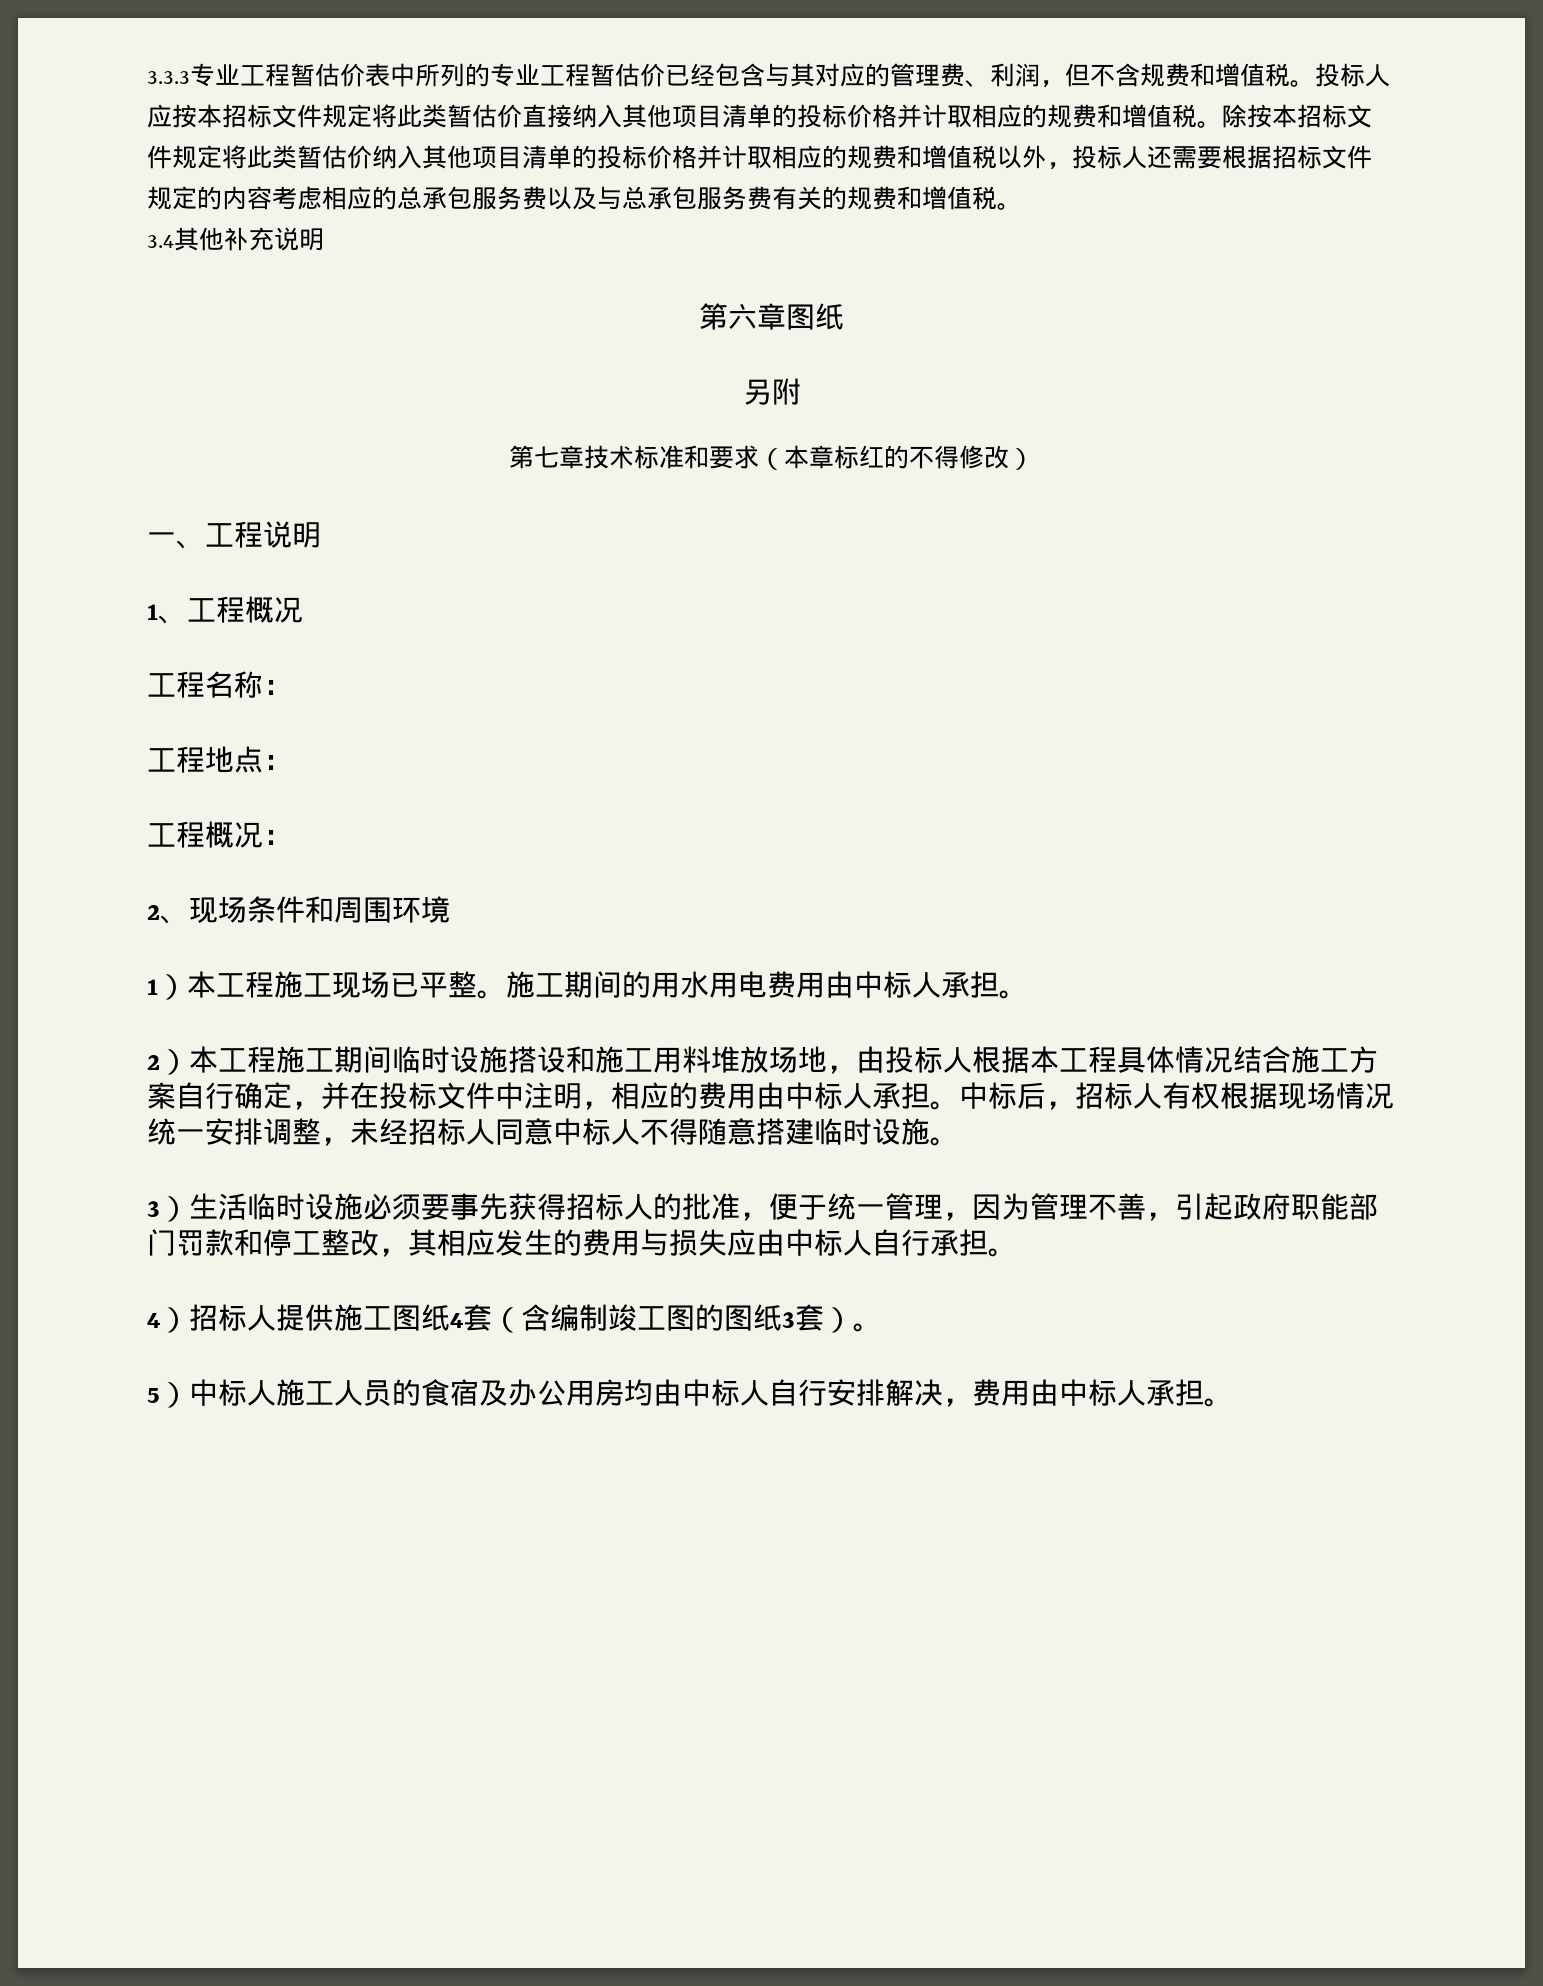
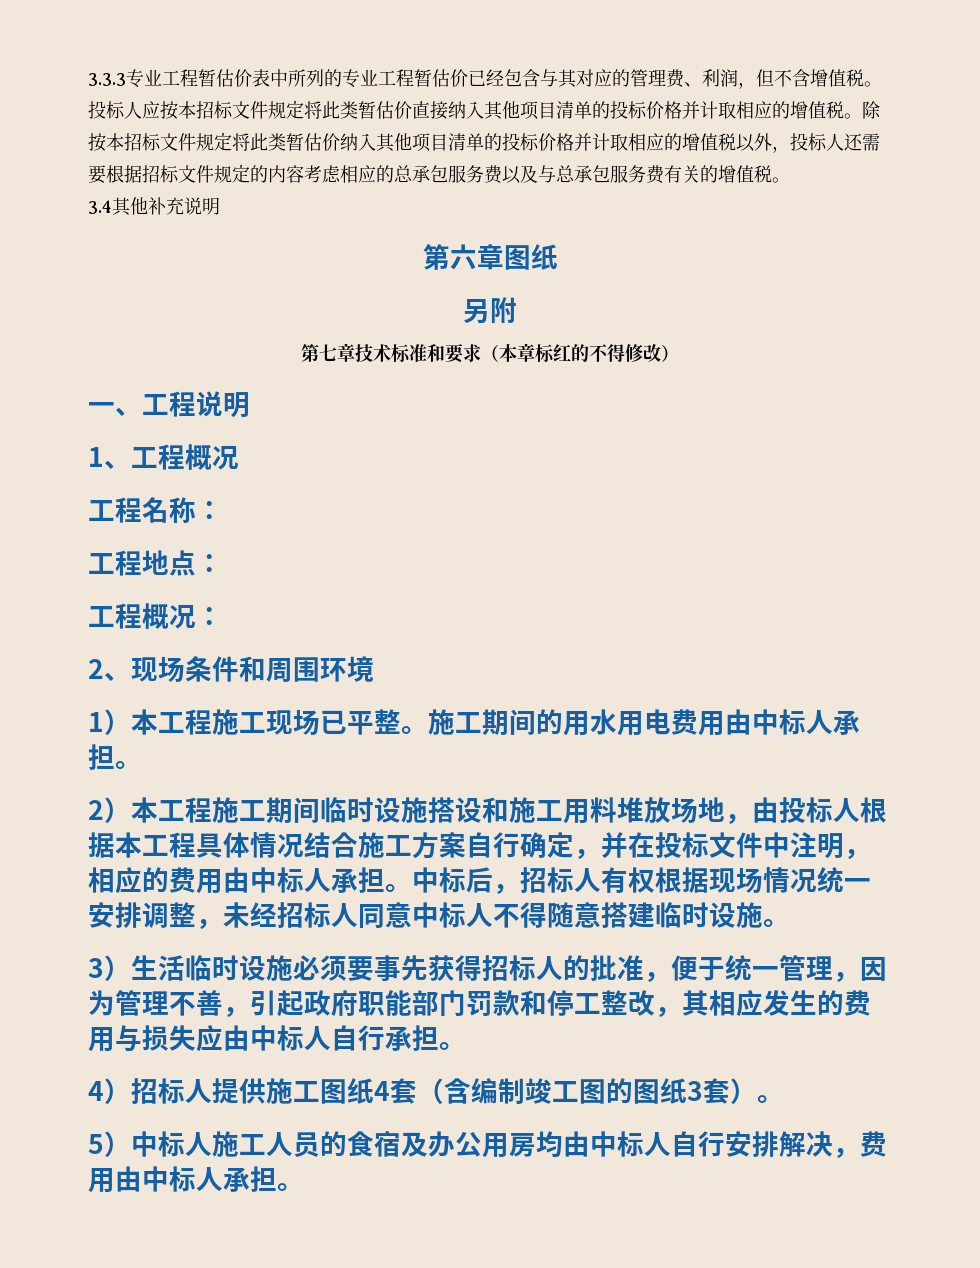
- 3.3.3专业工程暂估价表中所列的专业工程暂估价已经包含与其对应的管理费、利润，但不含规费和增值税。
+ 3.3.3专业工程暂估价表中所列的专业工程暂估价已经包含与其对应的管理费、利润，但不含增值税。
- 投标人应按本招标文件规定将此类暂估价直接纳入其他项目清单的投标价格并计取相应的规费和增值税。
+ 投标人应按本招标文件规定将此类暂估价直接纳入其他项目清单的投标价格并计取相应的增值税。
- 除按本招标文件规定将此类暂估价纳入其他项目清单的投标价格并计取相应的规费和增值税以外，投标人还需要根据招标文件规定的内容考虑相应的总承包服务费以及与总承包服务费有关的规费和增值税。
+ 除按本招标文件规定将此类暂估价纳入其他项目清单的投标价格并计取相应的增值税以外，投标人还需要根据招标文件规定的内容考虑相应的总承包服务费以及与总承包服务费有关的增值税。

